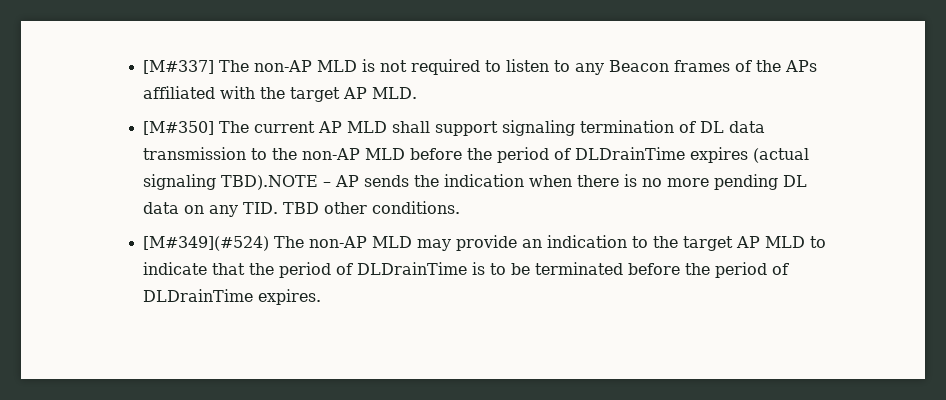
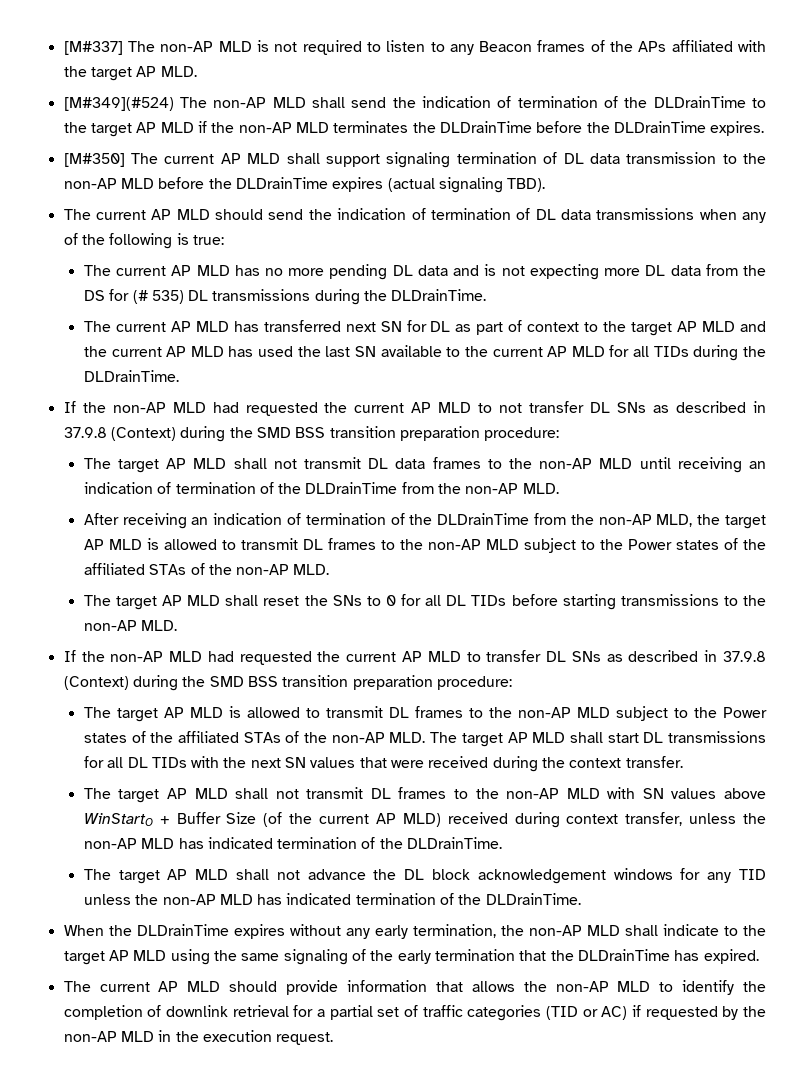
+ [M#349](#524) The non-AP MLD shall send the indication of termination of the DLDrainTime to the target AP MLD if the non-AP MLD terminates the DLDrainTime before the DLDrainTime expires.
- [M#350] The current AP MLD shall support signaling termination of DL data transmission to the non-AP MLD before the period of DLDrainTime expires (actual signaling TBD).NOTE – AP sends the indication when there is no more pending DL data on any TID. TBD other conditions.
- [M#349](#524) The non-AP MLD may provide an indication to the target AP MLD to indicate that the period of DLDrainTime is to be terminated before the period of DLDrainTime expires.
+ [M#350] The current AP MLD shall support signaling termination of DL data transmission to the non-AP MLD before the DLDrainTime expires (actual signaling TBD).
+ The current AP MLD should send the indication of termination of DL data transmissions when any of the following is true:
+ The current AP MLD has no more pending DL data and is not expecting more DL data from the DS for (# 535) DL transmissions during the DLDrainTime.
+ The current AP MLD has transferred next SN for DL as part of context to the target AP MLD and the current AP MLD has used the last SN available to the current AP MLD for all TIDs during the DLDrainTime.
+ If the non-AP MLD had requested the current AP MLD to not transfer DL SNs as described in 37.9.8 (Context) during the SMD BSS transition preparation procedure:
+ The target AP MLD shall not transmit DL data frames to the non-AP MLD until receiving an indication of termination of the DLDrainTime from the non-AP MLD.
+ After receiving an indication of termination of the DLDrainTime from the non-AP MLD, the target AP MLD is allowed to transmit DL frames to the non-AP MLD subject to the Power states of the affiliated STAs of the non-AP MLD.
+ The target AP MLD shall reset the SNs to 0 for all DL TIDs before starting transmissions to the non-AP MLD.
+ If the non-AP MLD had requested the current AP MLD to transfer DL SNs as described in 37.9.8 (Context) during the SMD BSS transition preparation procedure:
+ The target AP MLD is allowed to transmit DL frames to the non-AP MLD subject to the Power states of the affiliated STAs of the non-AP MLD. The target AP MLD shall start DL transmissions for all DL TIDs with the next SN values that were received during the context transfer.
+ The target AP MLD shall not transmit DL frames to the non-AP MLD with SN values above WinStartO + Buffer Size (of the current AP MLD) received during context transfer, unless the non-AP MLD has indicated termination of the DLDrainTime.
+ The target AP MLD shall not advance the DL block acknowledgement windows for any TID unless the non-AP MLD has indicated termination of the DLDrainTime.
+ When the DLDrainTime expires without any early termination, the non-AP MLD shall indicate to the target AP MLD using the same signaling of the early termination that the DLDrainTime has expired.
+ The current AP MLD should provide information that allows the non-AP MLD to identify the completion of downlink retrieval for a partial set of traffic categories (TID or AC) if requested by the non-AP MLD in the execution request.

